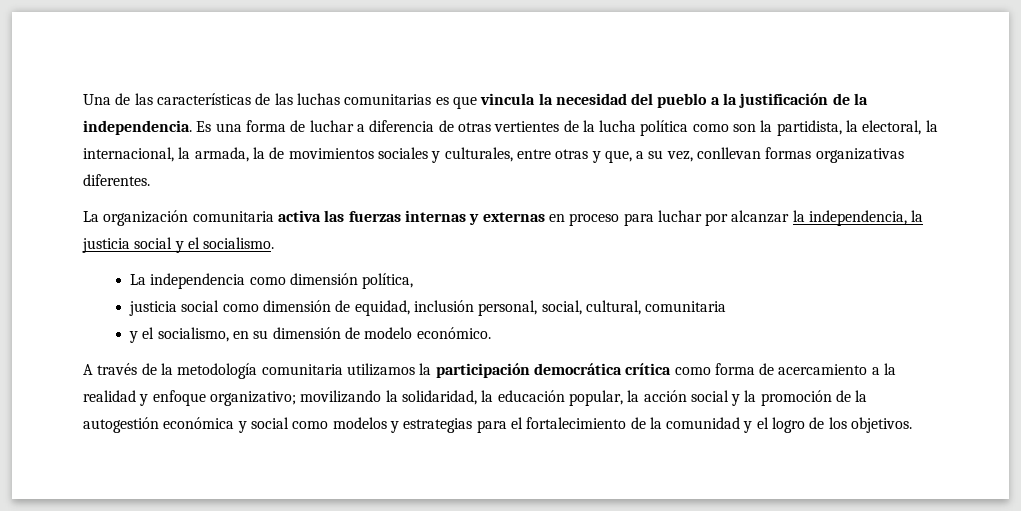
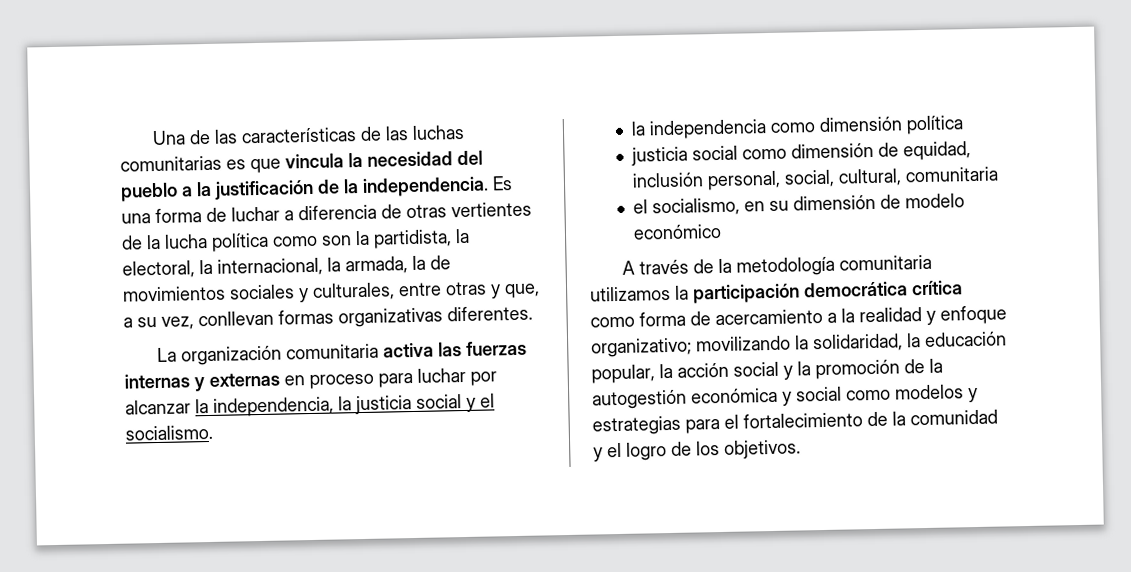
- La independencia como dimensión política,
+ la independencia como dimensión política
- y el socialismo, en su dimensión de modelo económico.
+ el socialismo, en su dimensión de modelo económico

